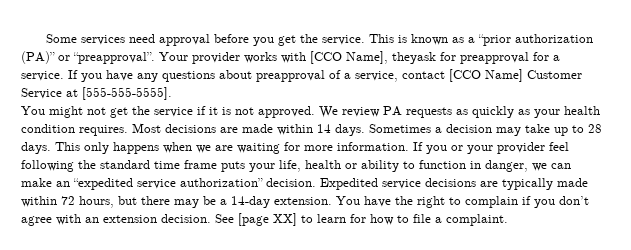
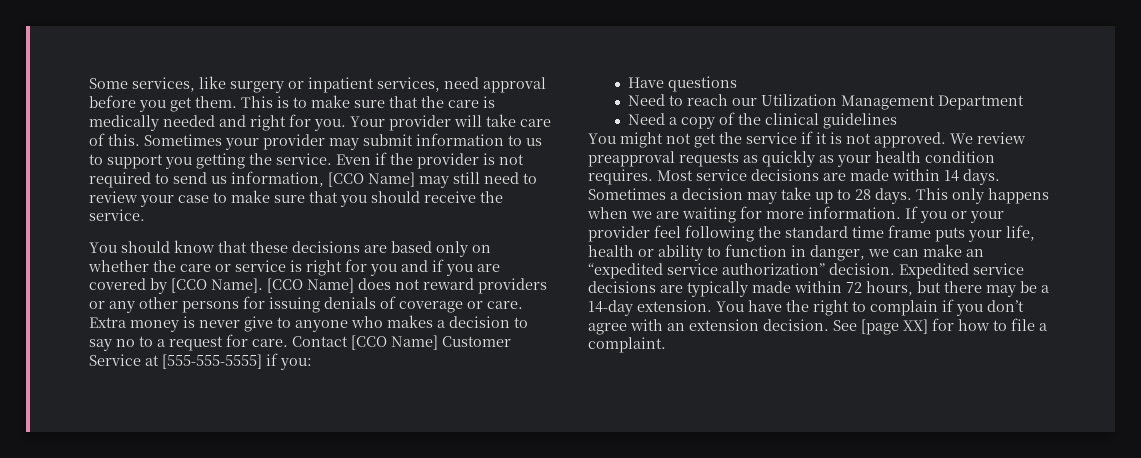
- Some services need approval before you get the service. This is known as a “prior authorization (PA)” or “preapproval”. Your provider works with [CCO Name], theyask for preapproval for a service. If you have any questions about preapproval of a service, contact [CCO Name] Customer Service at [555-555-5555].
+ Some services, like surgery or inpatient services, need approval before you get them. This is to make sure that the care is medically needed and right for you. Your provider will take care of this. Sometimes your provider may submit information to us to support you getting the service. Even if the provider is not required to send us information, [CCO Name] may still need to review your case to make sure that you should receive the service.
+ You should know that these decisions are based only on whether the care or service is right for you and if you are covered by [CCO Name]. [CCO Name] does not reward providers or any other persons for issuing denials of coverage or care. Extra money is never give to anyone who makes a decision to say no to a request for care. Contact [CCO Name] Customer Service at [555-555-5555] if you:
+ Have questions
+ Need to reach our Utilization Management Department
+ Need a copy of the clinical guidelines
- We review PA requests as quickly as your health condition requires.
+ We review preapproval requests as quickly as your health condition requires.
- Most decisions are made within 14 days.
+ Most service decisions are made within 14 days.
- See [page XX] to learn for how to file a complaint.
+ See [page XX] for how to file a complaint.

